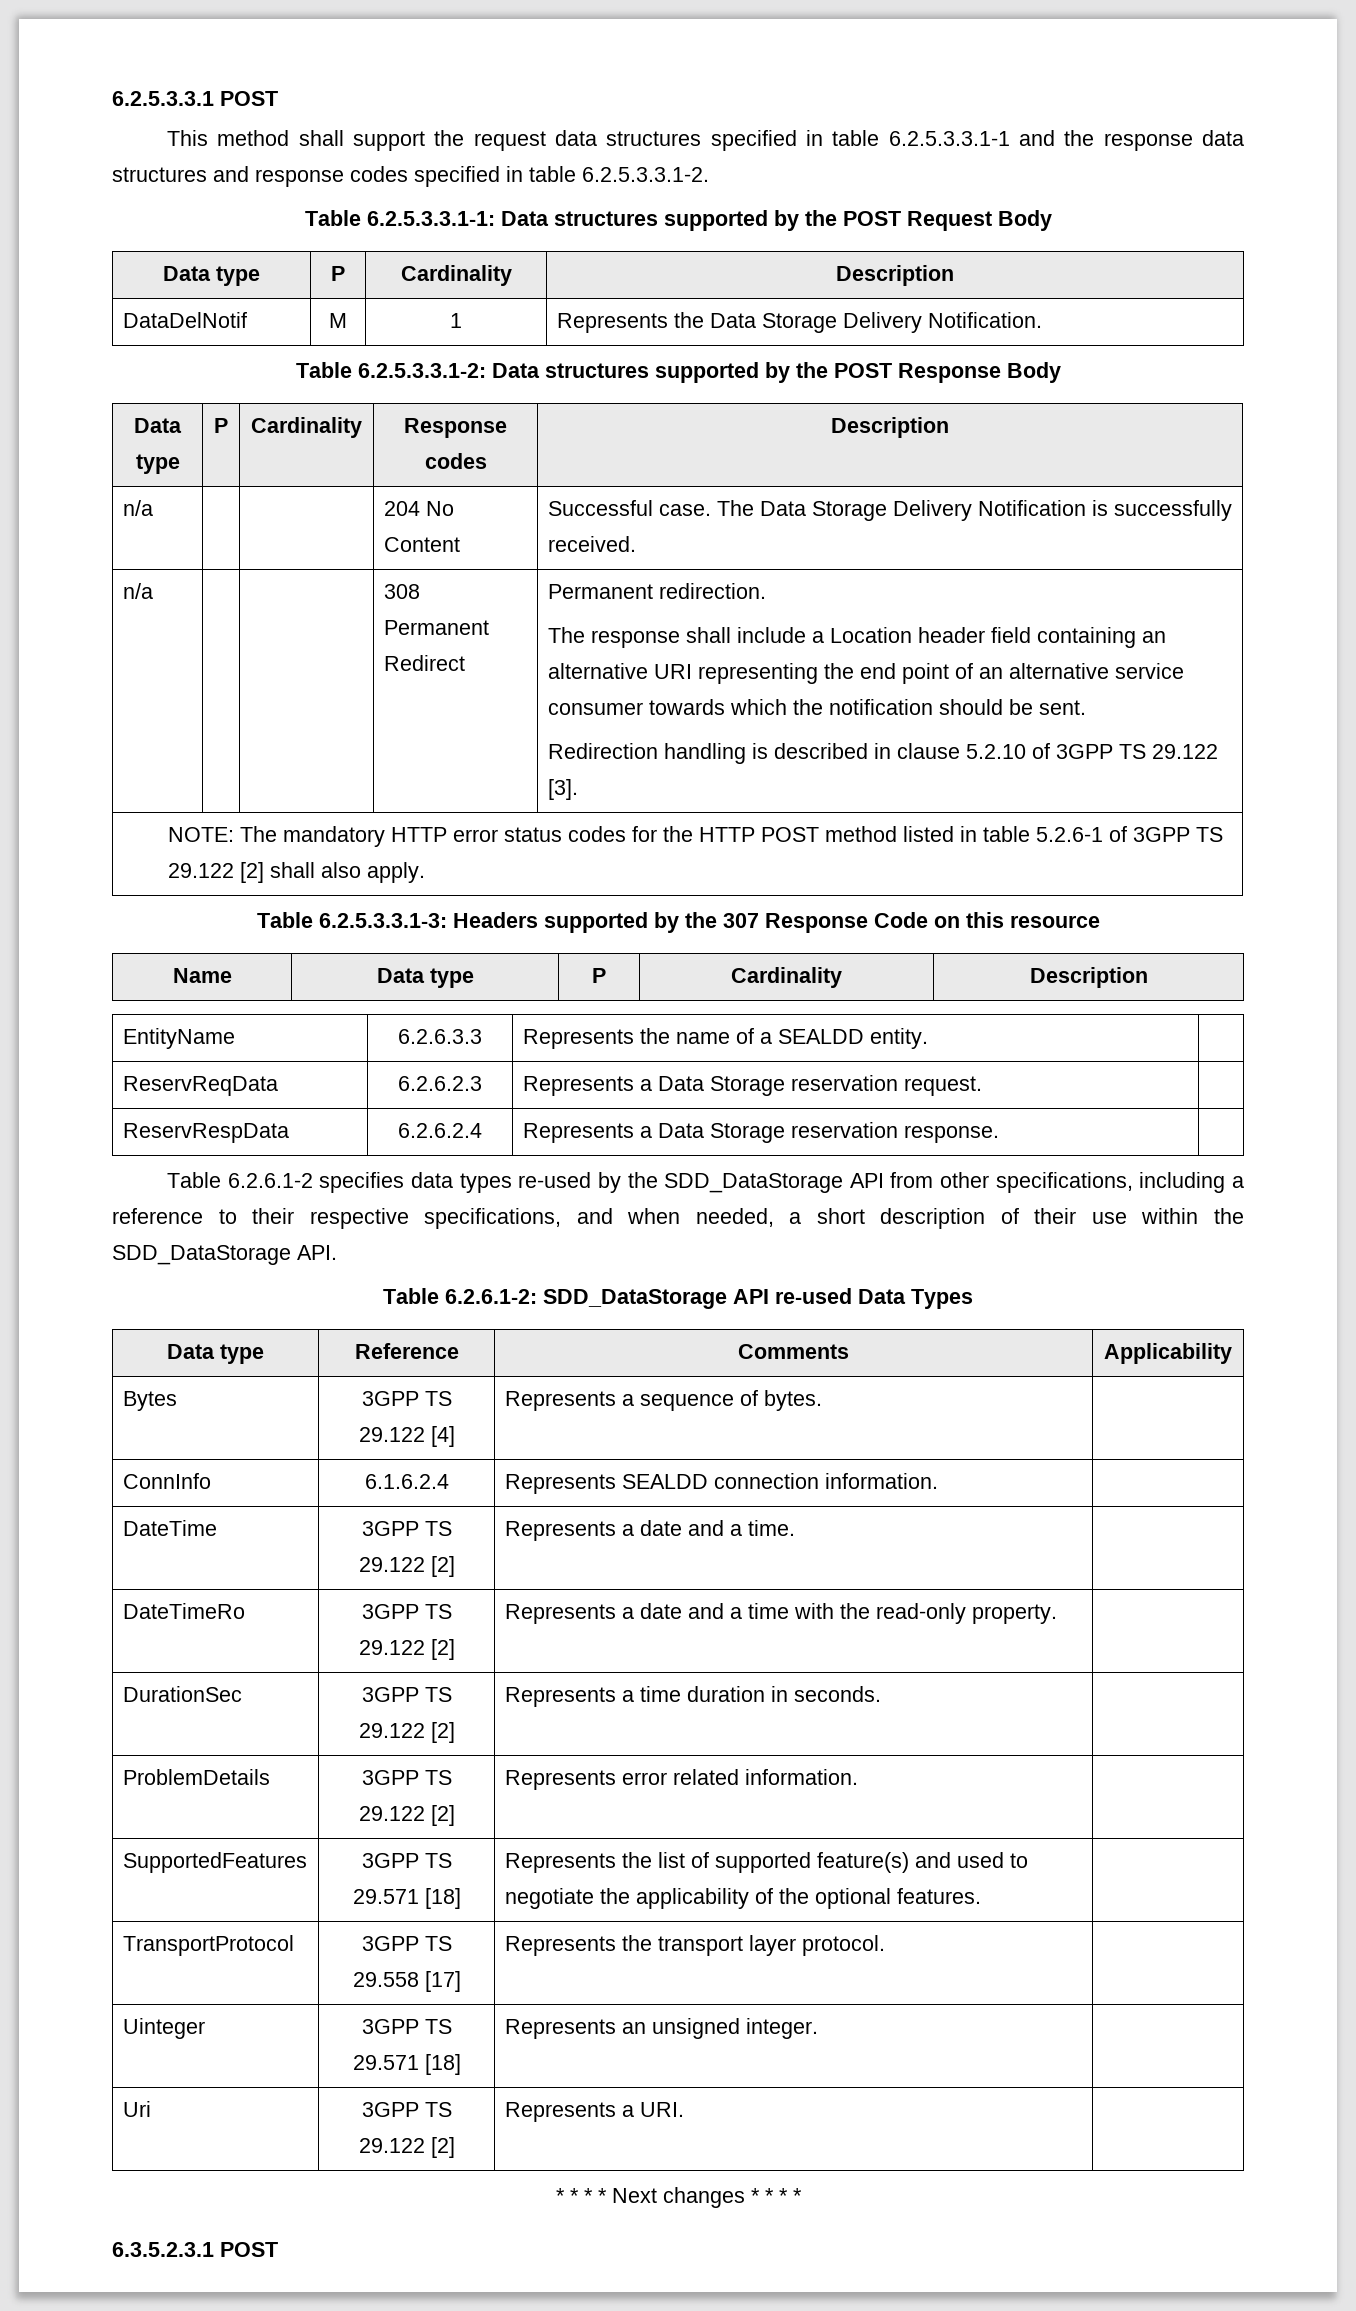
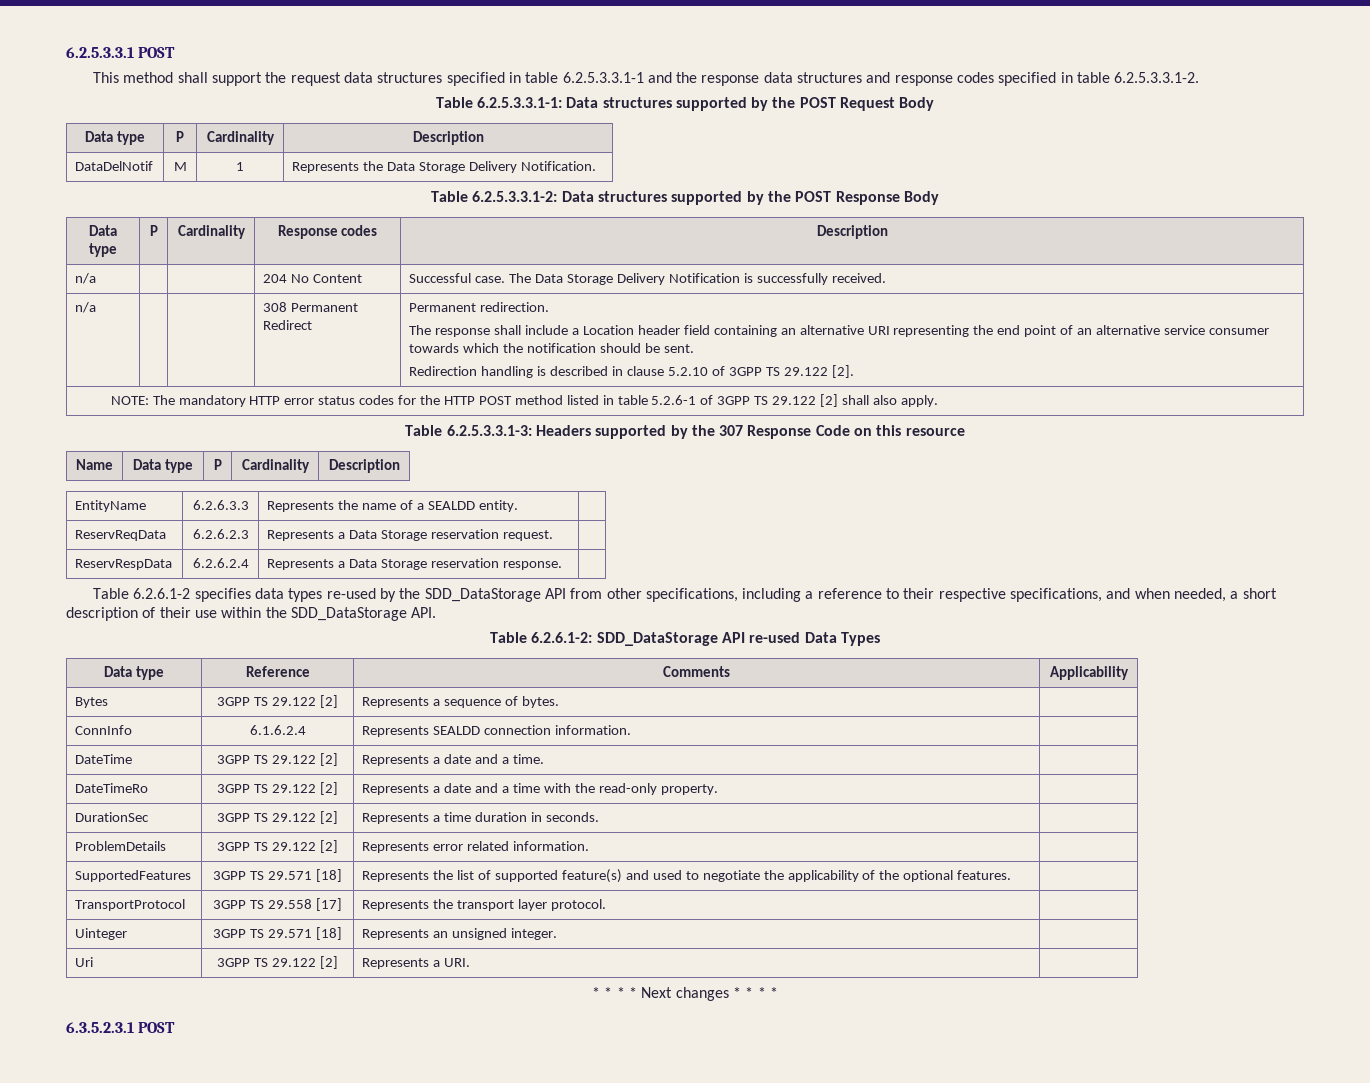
- Redirection handling is described in clause 5.2.10 of 3GPP TS 29.122 [3].
+ Redirection handling is described in clause 5.2.10 of 3GPP TS 29.122 [2].
- Bytes | 3GPP TS 29.122 [4] | Represents a sequence of bytes. |
+ Bytes | 3GPP TS 29.122 [2] | Represents a sequence of bytes. |

